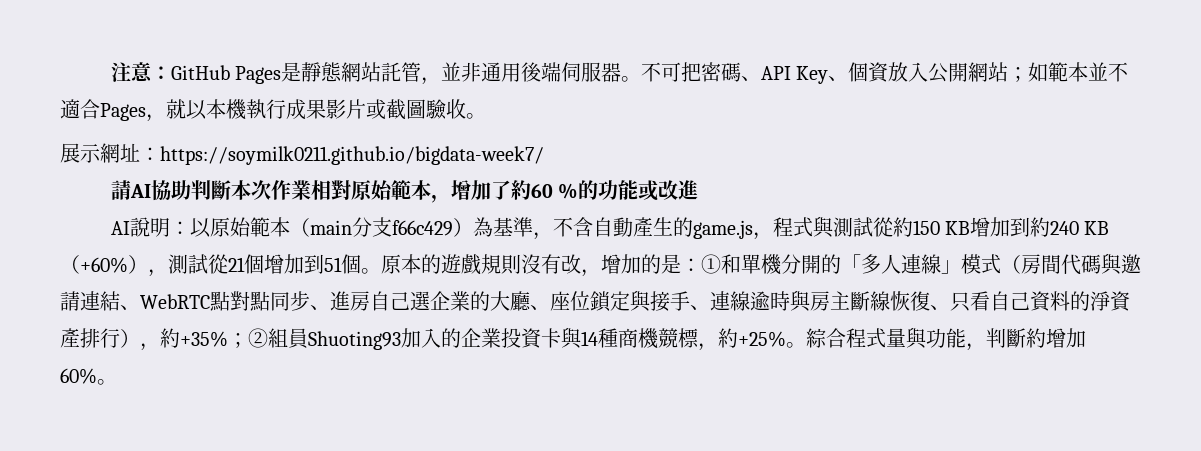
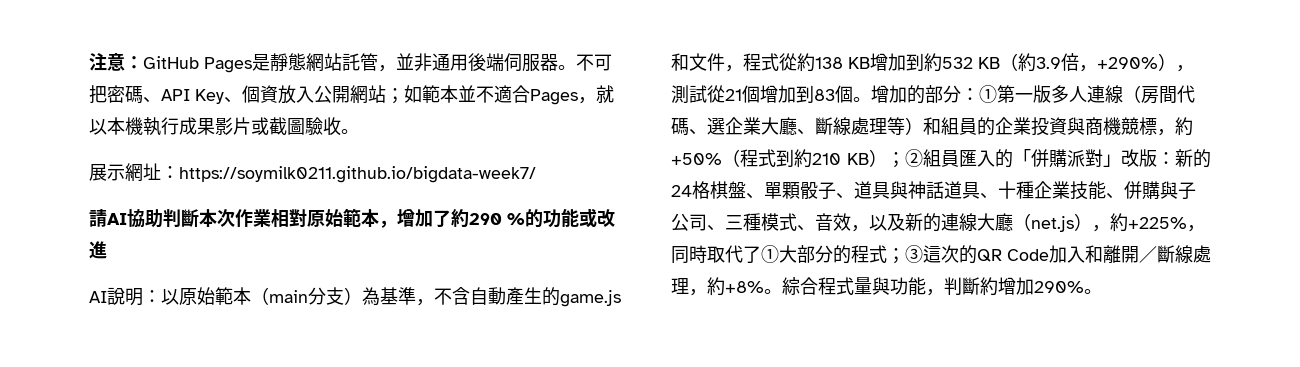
- 請AI協助判斷本次作業相對原始範本，增加了約60 %的功能或改進
+ 請AI協助判斷本次作業相對原始範本，增加了約290 %的功能或改進
- AI說明：以原始範本（main分支f66c429）為基準，不含自動產生的game.js，程式與測試從約150 KB增加到約240 KB（+60%），測試從21個增加到51個。原本的遊戲規則沒有改，增加的是：①和單機分開的「多人連線」模式（房間代碼與邀請連結、WebRTC點對點同步、進房自己選企業的大廳、座位鎖定與接手、連線逾時與房主斷線恢復、只看自己資料的淨資產排行），約+35%；②組員Shuoting93加入的企業投資卡與14種商機競標，約+25%。
+ AI說明：以原始範本（main分支）為基準，不含自動產生的game.js和文件，程式從約138 KB增加到約532 KB（約3.9倍，+290%），測試從21個增加到83個。增加的部分：①第一版多人連線（房間代碼、選企業大廳、斷線處理等）和組員的企業投資與商機競標，約+50%（程式到約210 KB）；②組員匯入的「併購派對」改版：新的24格棋盤、單顆骰子、道具與神話道具、十種企業技能、併購與子公司、三種模式、音效，以及新的連線大廳（net.js），約+225%，同時取代了①大部分的程式；③這次的QR Code加入和離開／斷線處理，約+8%。
- 綜合程式量與功能，判斷約增加60%。
+ 綜合程式量與功能，判斷約增加290%。

